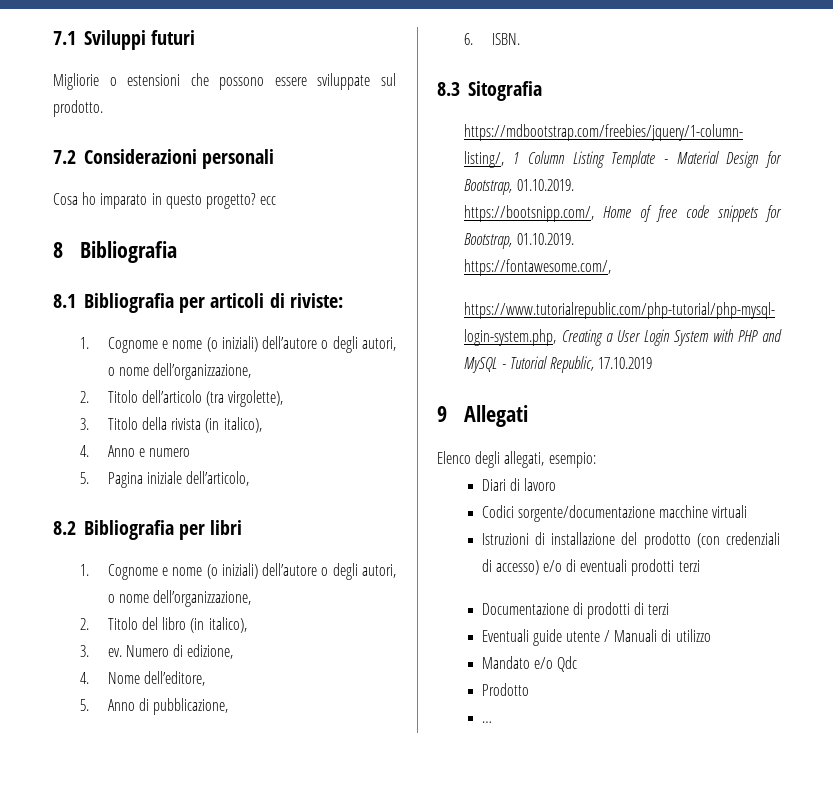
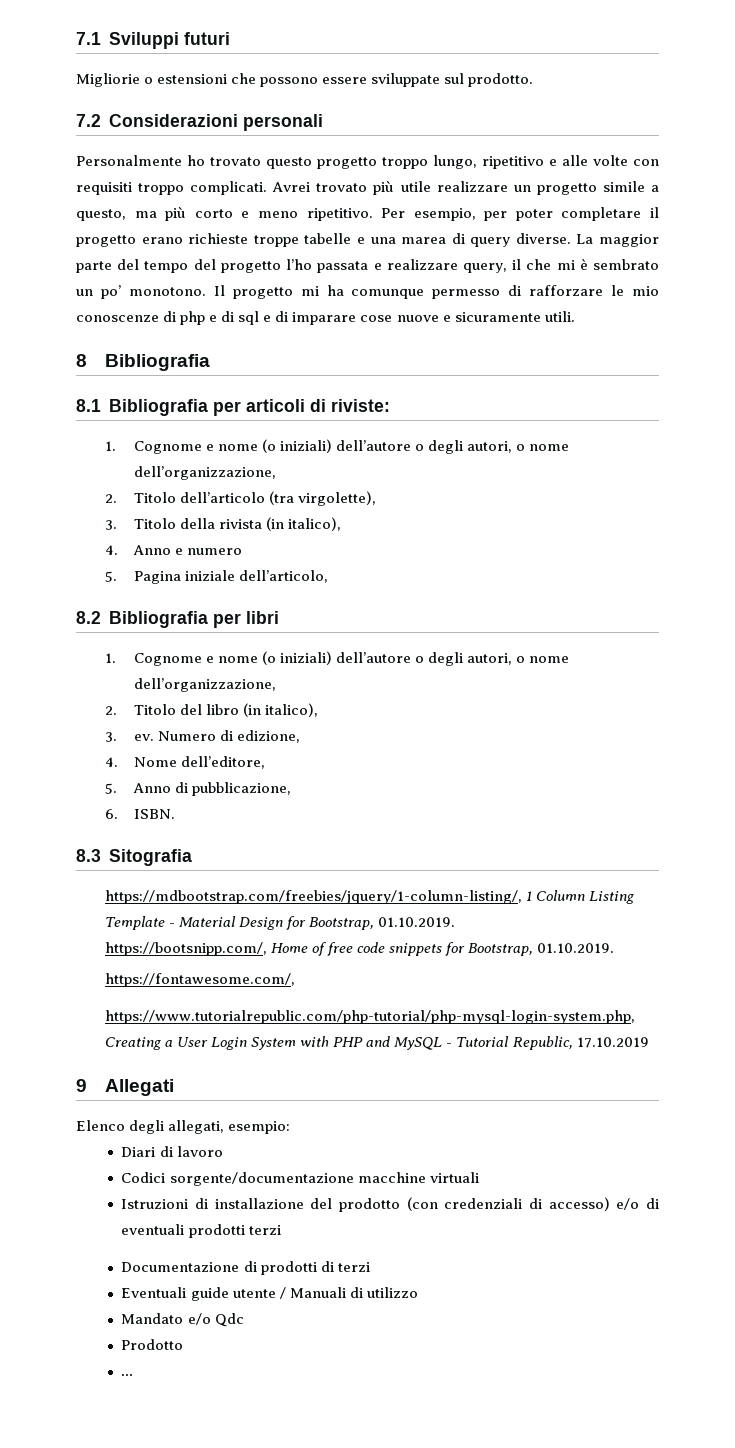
- Cosa ho imparato in questo progetto? ecc
+ Personalmente ho trovato questo progetto troppo lungo, ripetitivo e alle volte con requisiti troppo complicati. Avrei trovato più utile realizzare un progetto simile a questo, ma più corto e meno ripetitivo. Per esempio, per poter completare il progetto erano richieste troppe tabelle e una marea di query diverse. La maggior parte del tempo del progetto l’ho passata e realizzare query, il che mi è sembrato un po’ monotono. Il progetto mi ha comunque permesso di rafforzare le mio conoscenze di php e di sql e di imparare cose nuove e sicuramente utili.

